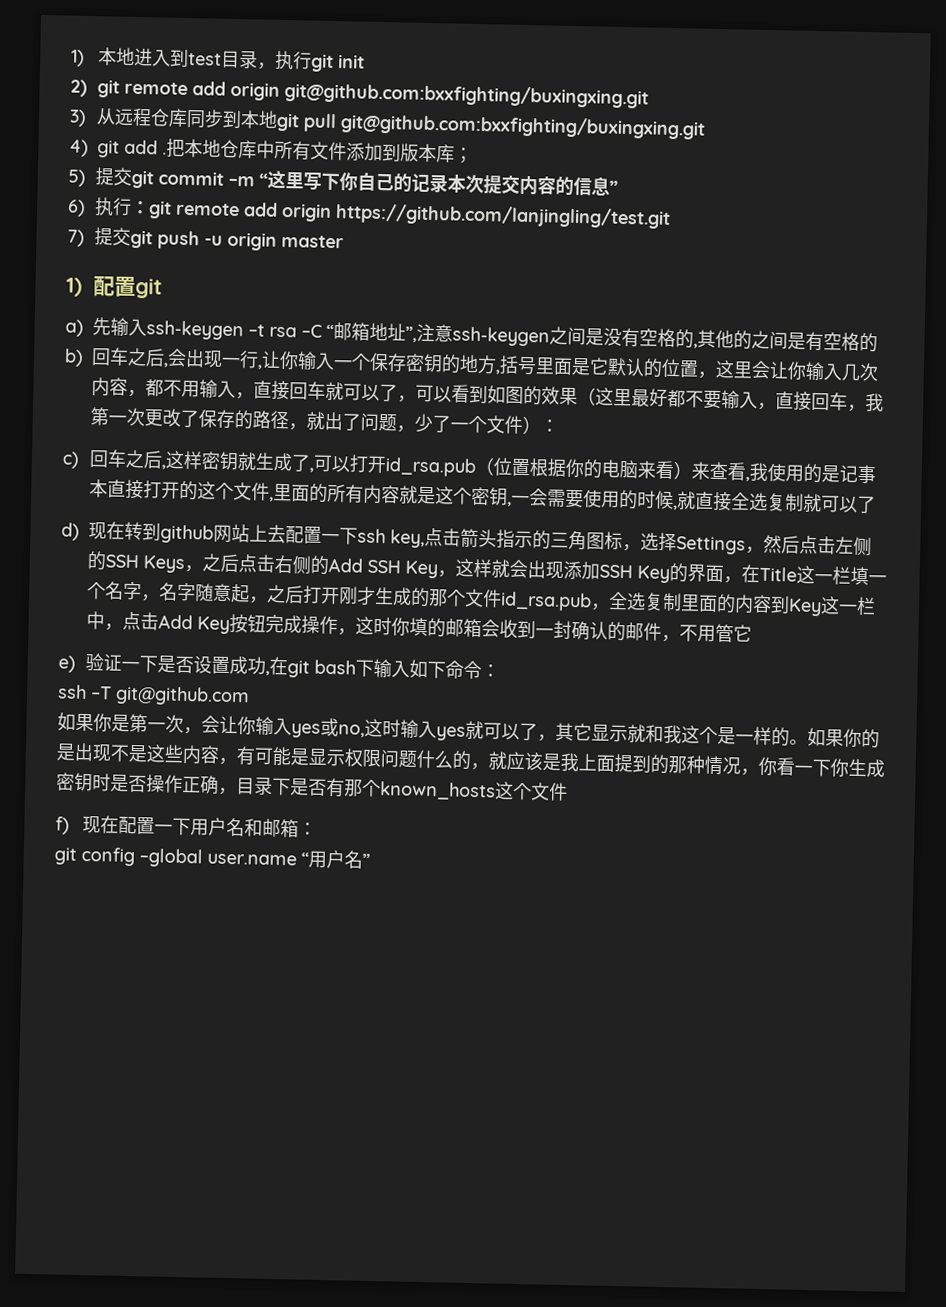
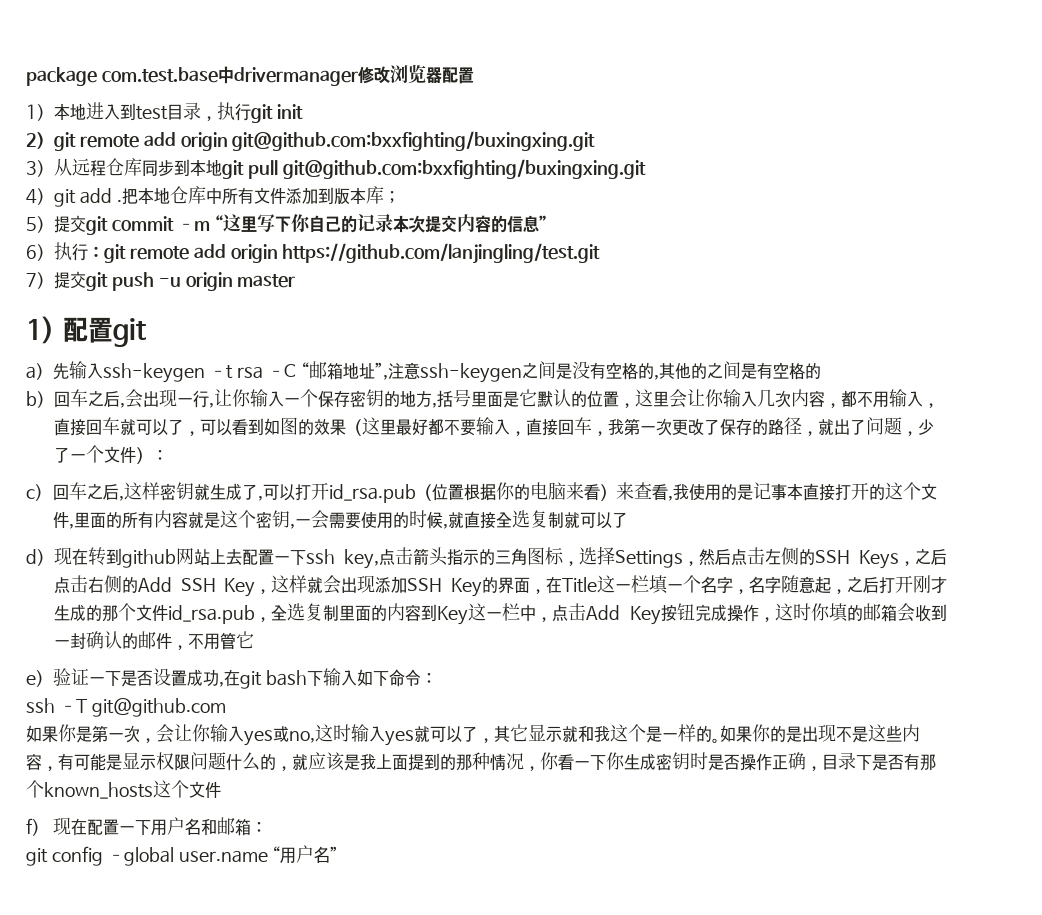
+ package com.test.base中drivermanager修改浏览器配置

